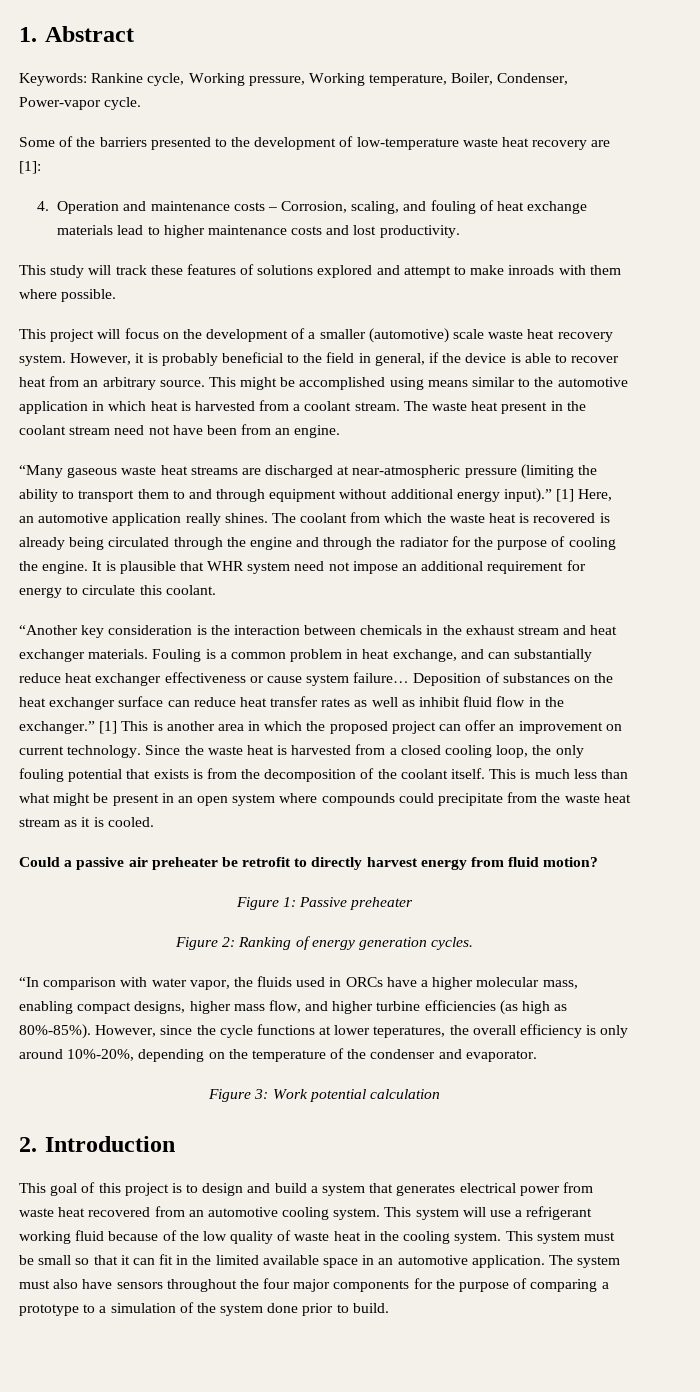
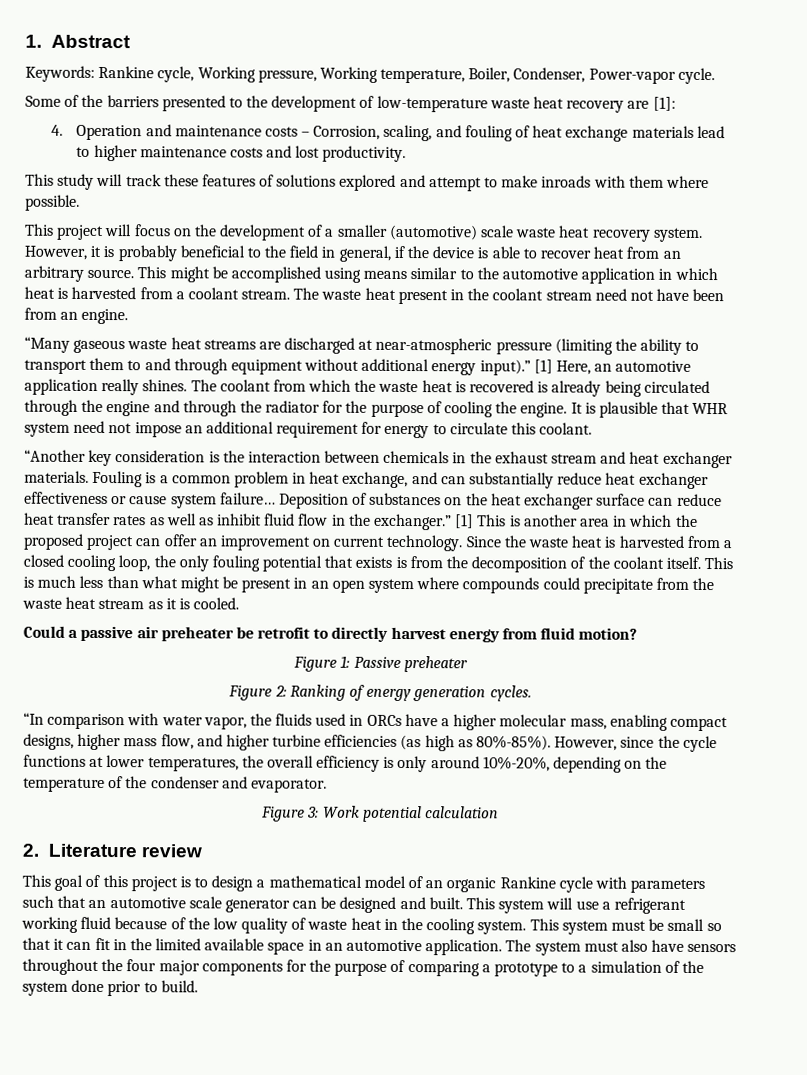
- However, since the cycle functions at lower teperatures, the overall efficiency is only around 10%-20%, depending on the temperature of the condenser and evaporator.
+ However, since the cycle functions at lower temperatures, the overall efficiency is only around 10%-20%, depending on the temperature of the condenser and evaporator.
- 2. Introduction
+ 2. Literature review
- This goal of this project is to design and build a system that generates electrical power from waste heat recovered from an automotive cooling system.
+ This goal of this project is to design a mathematical model of an organic Rankine cycle with parameters such that an automotive scale generator can be designed and built.

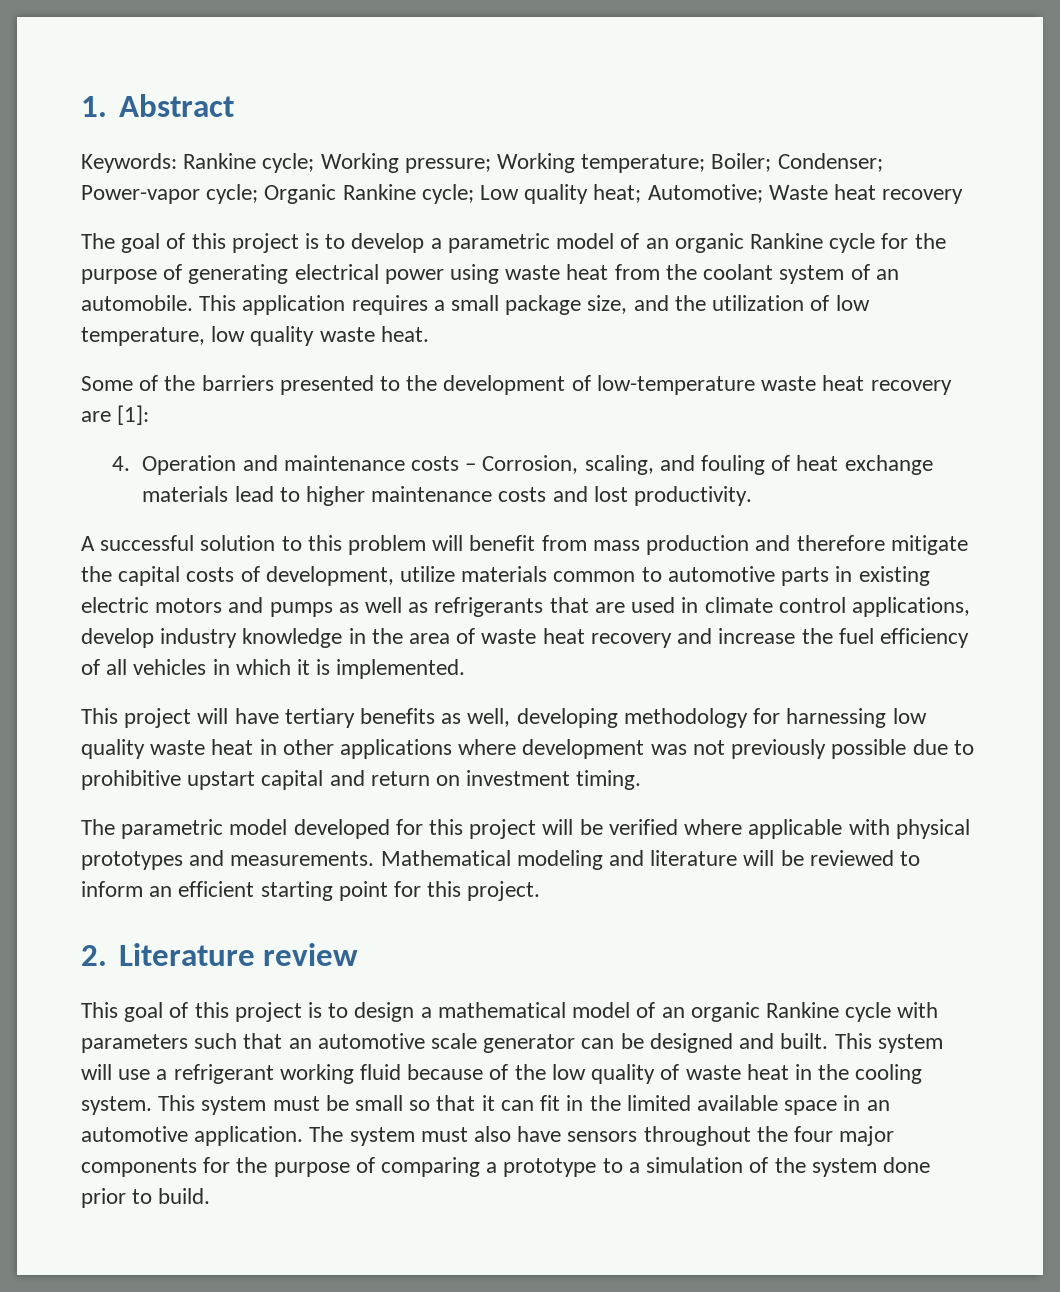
- Keywords: Rankine cycle, Working pressure, Working temperature, Boiler, Condenser, Power-vapor cycle.
+ Keywords: Rankine cycle; Working pressure; Working temperature; Boiler; Condenser; Power-vapor cycle; Organic Rankine cycle; Low quality heat; Automotive; Waste heat recovery
+ The goal of this project is to develop a parametric model of an organic Rankine cycle for the purpose of generating electrical power using waste heat from the coolant system of an automobile. This application requires a small package size, and the utilization of low temperature, low quality waste heat.
- This study will track these features of solutions explored and attempt to make inroads with them where possible.
- This project will focus on the development of a smaller (automotive) scale waste heat recovery system. However, it is probably beneficial to the field in general, if the device is able to recover heat from an arbitrary source. This might be accomplished using means similar to the automotive application in which heat is harvested from a coolant stream. The waste heat present in the coolant stream need not have been from an engine.
- “Many gaseous waste heat streams are discharged at near-atmospheric pressure (limiting the ability to transport them to and through equipment without additional energy input).” [1] Here, an automotive application really shines. The coolant from which the waste heat is recovered is already being circulated through the engine and through the radiator for the purpose of cooling the engine. It is plausible that WHR system need not impose an additional requirement for energy to circulate this coolant.
- “Another key consideration is the interaction between chemicals in the exhaust stream and heat exchanger materials. Fouling is a common problem in heat exchange, and can substantially reduce heat exchanger effectiveness or cause system failure… Deposition of substances on the heat exchanger surface can reduce heat transfer rates as well as inhibit fluid flow in the exchanger.” [1] This is another area in which the proposed project can offer an improvement on current technology. Since the waste heat is harvested from a closed cooling loop, the only fouling potential that exists is from the decomposition of the coolant itself. This is much less than what might be present in an open system where compounds could precipitate from the waste heat stream as it is cooled.
- Could a passive air preheater be retrofit to directly harvest energy from fluid motion?
- Figure 1: Passive preheater
- Figure 2: Ranking of energy generation cycles.
- “In comparison with water vapor, the fluids used in ORCs have a higher molecular mass, enabling compact designs, higher mass flow, and higher turbine efficiencies (as high as 80%-85%). However, since the cycle functions at lower temperatures, the overall efficiency is only around 10%-20%, depending on the temperature of the condenser and evaporator.
- Figure 3: Work potential calculation
+ A successful solution to this problem will benefit from mass production and therefore mitigate the capital costs of development, utilize materials common to automotive parts in existing electric motors and pumps as well as refrigerants that are used in climate control applications, develop industry knowledge in the area of waste heat recovery and increase the fuel efficiency of all vehicles in which it is implemented.
+ This project will have tertiary benefits as well, developing methodology for harnessing low quality waste heat in other applications where development was not previously possible due to prohibitive upstart capital and return on investment timing.
+ The parametric model developed for this project will be verified where applicable with physical prototypes and measurements. Mathematical modeling and literature will be reviewed to inform an efficient starting point for this project.

